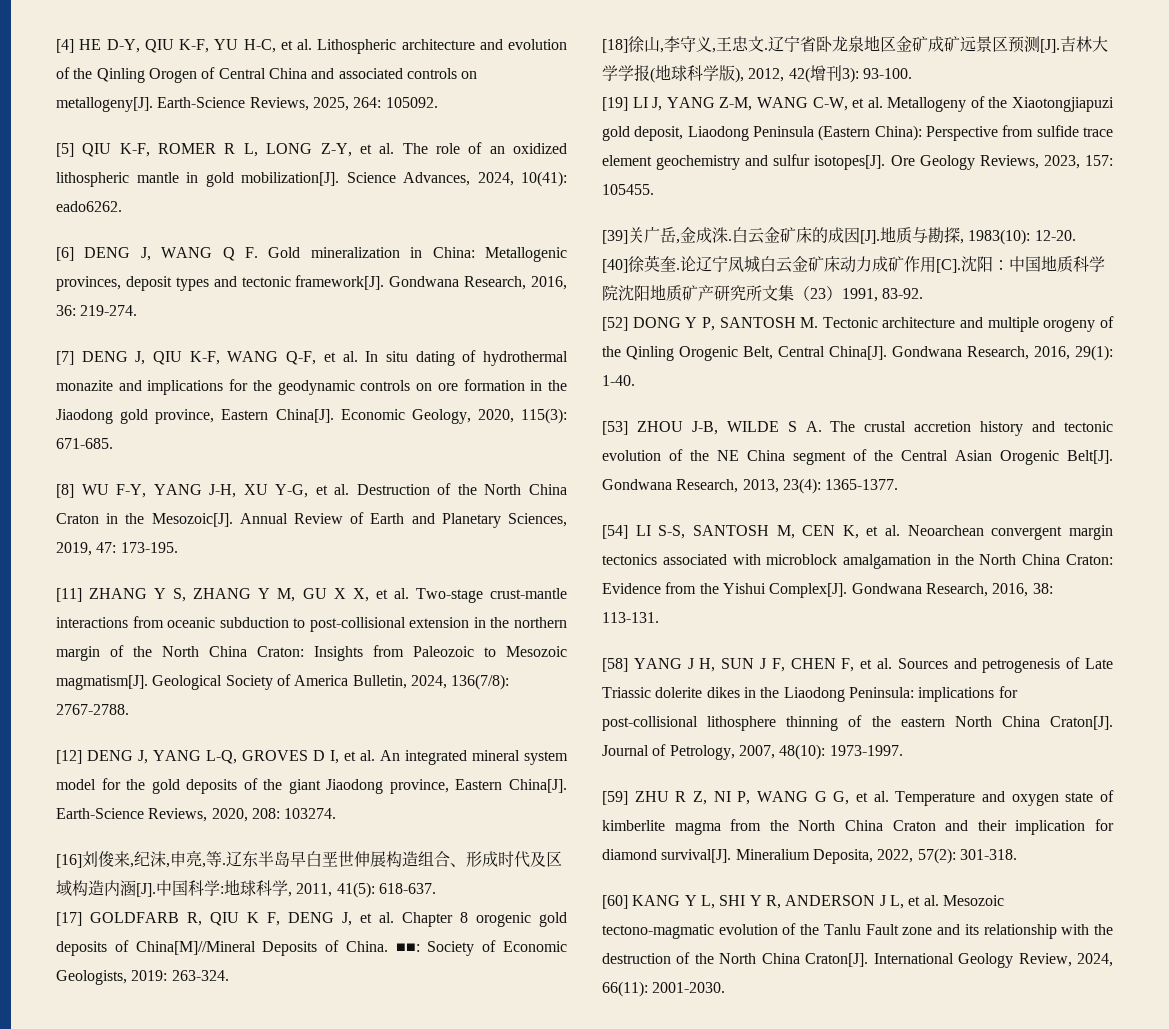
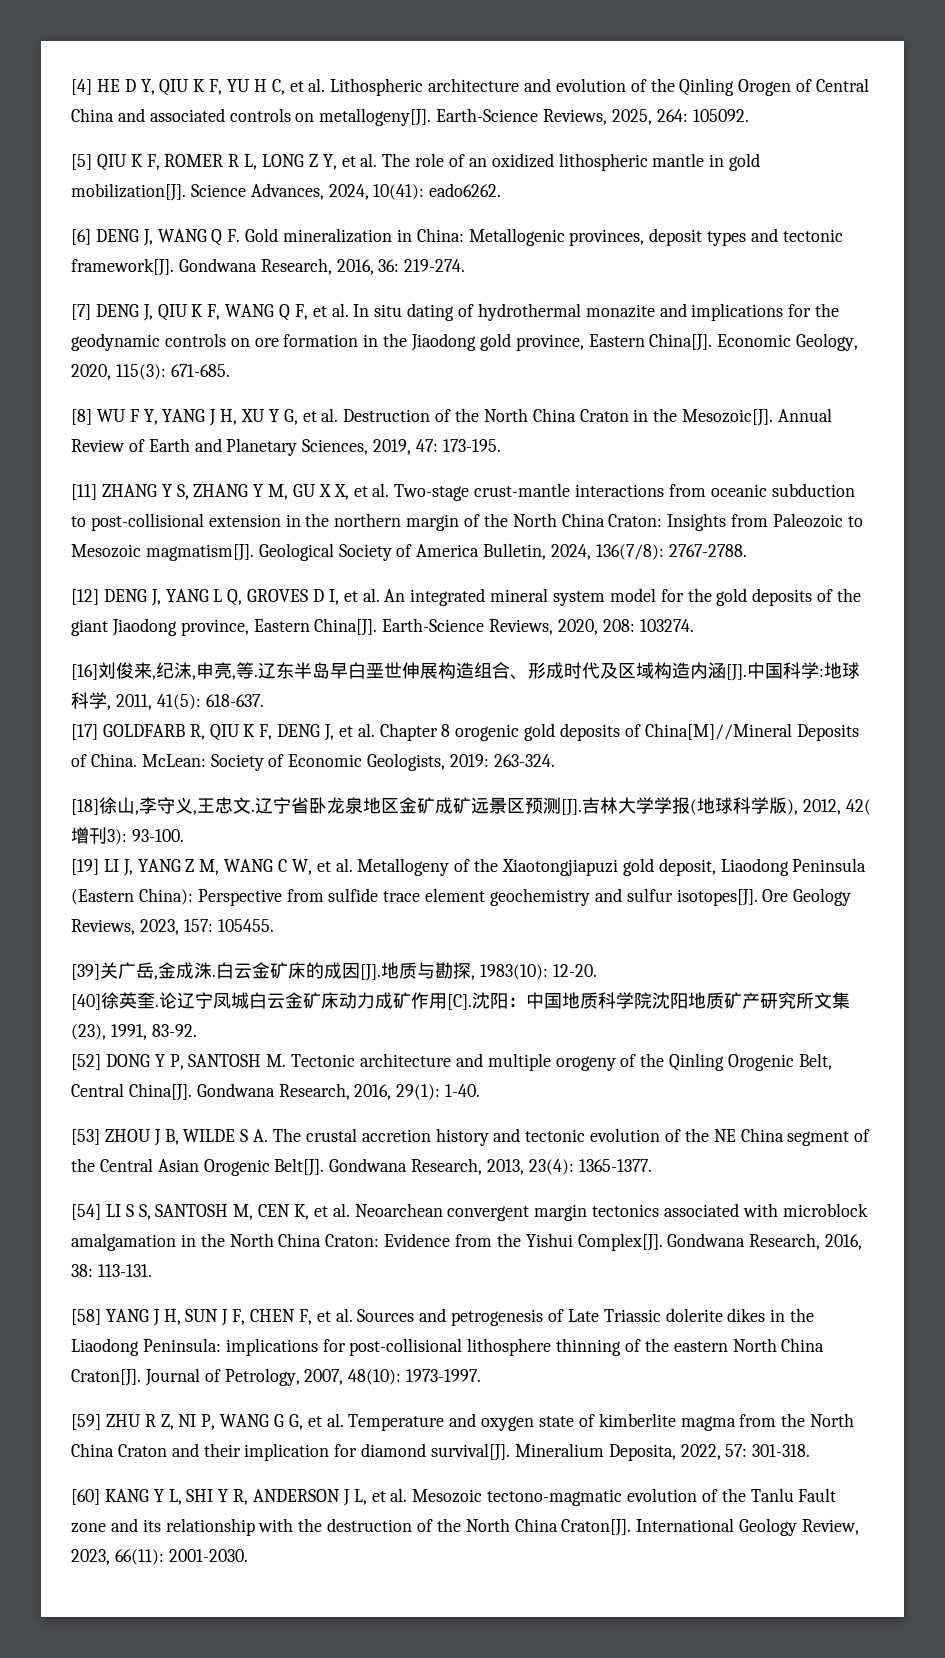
- [4] HE D-Y, QIU K-F, YU H-C, et al. Lithospheric architecture and evolution of the Qinling Orogen of Central China and associated controls on metallogeny[J].
+ [4] HE D Y, QIU K F, YU H C, et al. Lithospheric architecture and evolution of the Qinling Orogen of Central China and associated controls on metallogeny[J].
- [5] QIU K-F, ROMER R L, LONG Z-Y, et al. The role of an oxidized lithospheric mantle in gold mobilization[J].
+ [5] QIU K F, ROMER R L, LONG Z Y, et al. The role of an oxidized lithospheric mantle in gold mobilization[J].
- [7] DENG J, QIU K-F, WANG Q-F, et al. In situ dating of hydrothermal monazite and implications for the geodynamic controls on ore formation in the Jiaodong gold province, Eastern China[J].
+ [7] DENG J, QIU K F, WANG Q F, et al. In situ dating of hydrothermal monazite and implications for the geodynamic controls on ore formation in the Jiaodong gold province, Eastern China[J].
- [8] WU F-Y, YANG J-H, XU Y-G, et al. Destruction of the North China Craton in the Mesozoic[J].
+ [8] WU F Y, YANG J H, XU Y G, et al. Destruction of the North China Craton in the Mesozoic[J].
- [12] DENG J, YANG L-Q, GROVES D I, et al. An integrated mineral system model for the gold deposits of the giant Jiaodong province, Eastern China[J].
+ [12] DENG J, YANG L Q, GROVES D I, et al. An integrated mineral system model for the gold deposits of the giant Jiaodong province, Eastern China[J].
- ■■: Society of Economic Geologists, 2019: 263-324.
+ McLean: Society of Economic Geologists, 2019: 263-324.
- [19] LI J, YANG Z-M, WANG C-W, et al. Metallogeny of the Xiaotongjiapuzi gold deposit, Liaodong Peninsula (Eastern China): Perspective from sulfide trace element geochemistry and sulfur isotopes[J].
+ [19] LI J, YANG Z M, WANG C W, et al. Metallogeny of the Xiaotongjiapuzi gold deposit, Liaodong Peninsula (Eastern China): Perspective from sulfide trace element geochemistry and sulfur isotopes[J].
- 论辽宁凤城白云金矿床动力成矿作用[C].沈阳：中国地质科学院沈阳地质矿产研究所文集（23）1991, 83-92.
+ 论辽宁凤城白云金矿床动力成矿作用[C].沈阳：中国地质科学院沈阳地质矿产研究所文集(23), 1991, 83-92.
- [53] ZHOU J-B, WILDE S A. The crustal accretion history and tectonic evolution of the NE China segment of the Central Asian Orogenic Belt[J].
+ [53] ZHOU J B, WILDE S A. The crustal accretion history and tectonic evolution of the NE China segment of the Central Asian Orogenic Belt[J].
- [54] LI S-S, SANTOSH M, CEN K, et al. Neoarchean convergent margin tectonics associated with microblock amalgamation in the North China Craton: Evidence from the Yishui Complex[J].
+ [54] LI S S, SANTOSH M, CEN K, et al. Neoarchean convergent margin tectonics associated with microblock amalgamation in the North China Craton: Evidence from the Yishui Complex[J].
- Mineralium Deposita, 2022, 57(2): 301-318.
+ Mineralium Deposita, 2022, 57: 301-318.
- International Geology Review, 2024, 66(11): 2001-2030.
+ International Geology Review, 2023, 66(11): 2001-2030.

